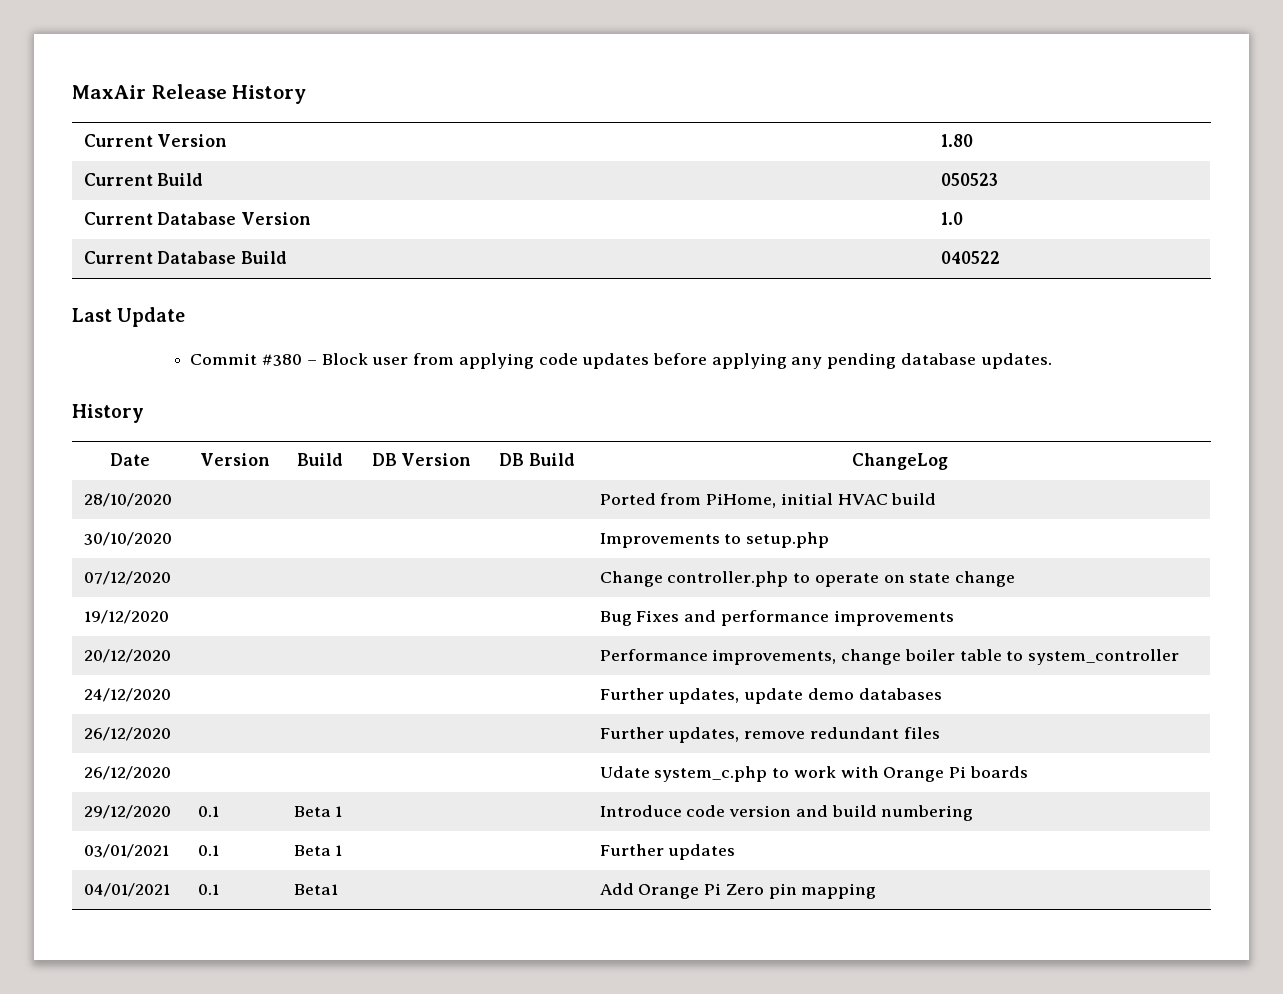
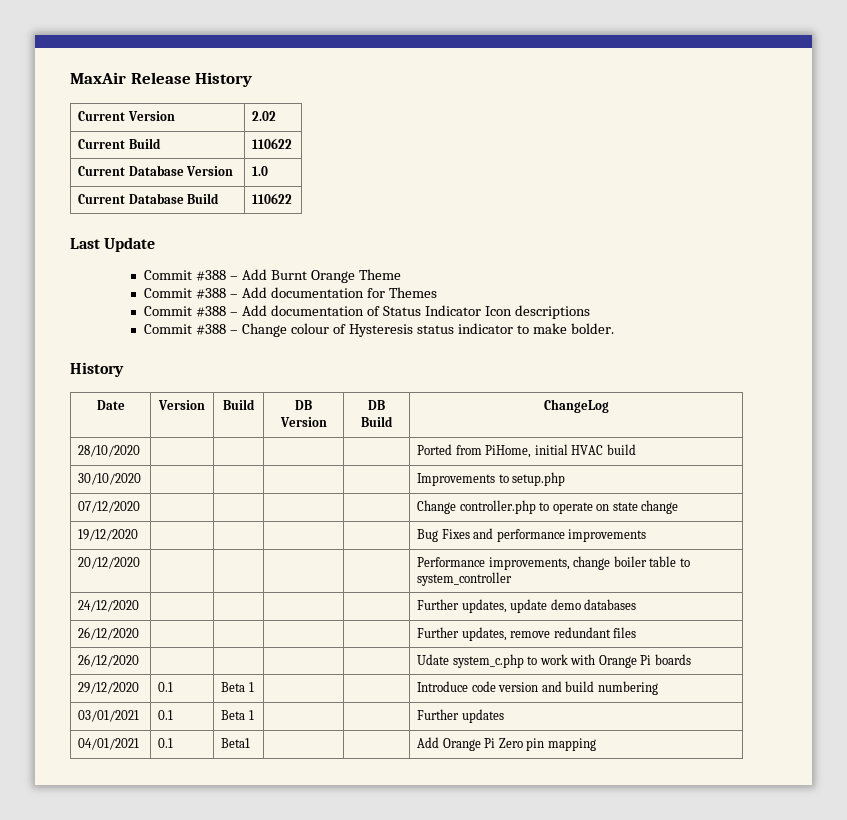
- Current Version | 1.80
+ Current Version | 2.02
- Current Build | 050523
+ Current Build | 110622
- Current Database Build | 040522
+ Current Database Build | 110622
- Commit #380 – Block user from applying code updates before applying any pending database updates.
+ Commit #388 – Add Burnt Orange Theme
+ Commit #388 – Add documentation for Themes
+ Commit #388 – Add documentation of Status Indicator Icon descriptions
+ Commit #388 – Change colour of Hysteresis status indicator to make bolder.

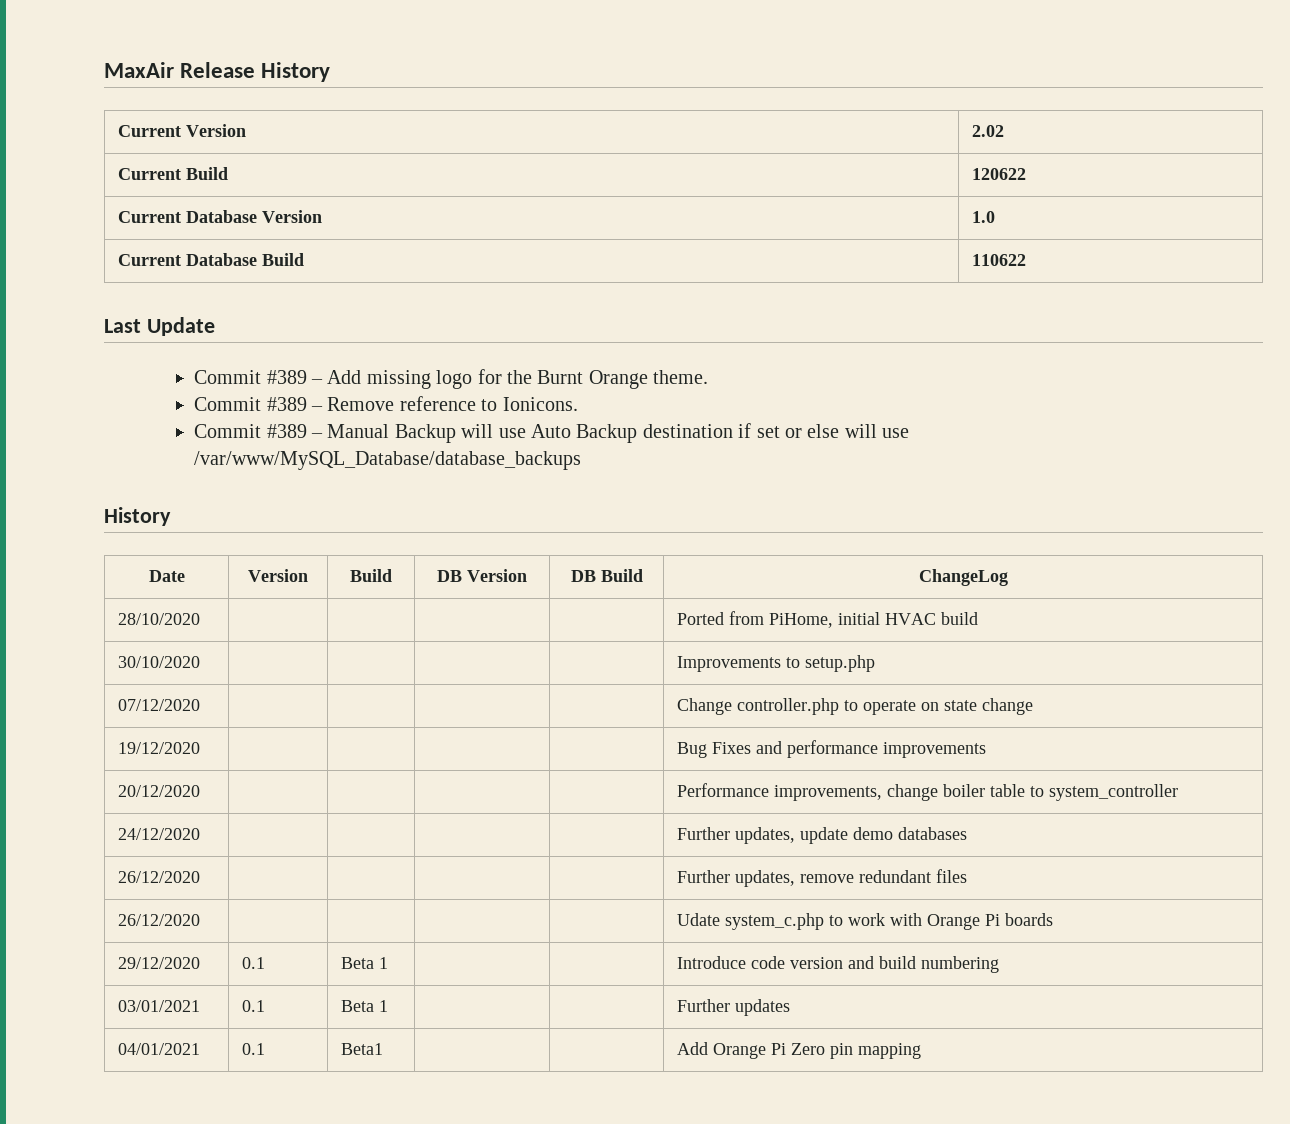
- Current Build | 110622
+ Current Build | 120622
- Commit #388 – Add Burnt Orange Theme
- Commit #388 – Add documentation for Themes
- Commit #388 – Add documentation of Status Indicator Icon descriptions
- Commit #388 – Change colour of Hysteresis status indicator to make bolder.
+ Commit #389 – Add missing logo for the Burnt Orange theme.
+ Commit #389 – Remove reference to Ionicons.
+ Commit #389 – Manual Backup will use Auto Backup destination if set or else will use /var/www/MySQL_Database/database_backups

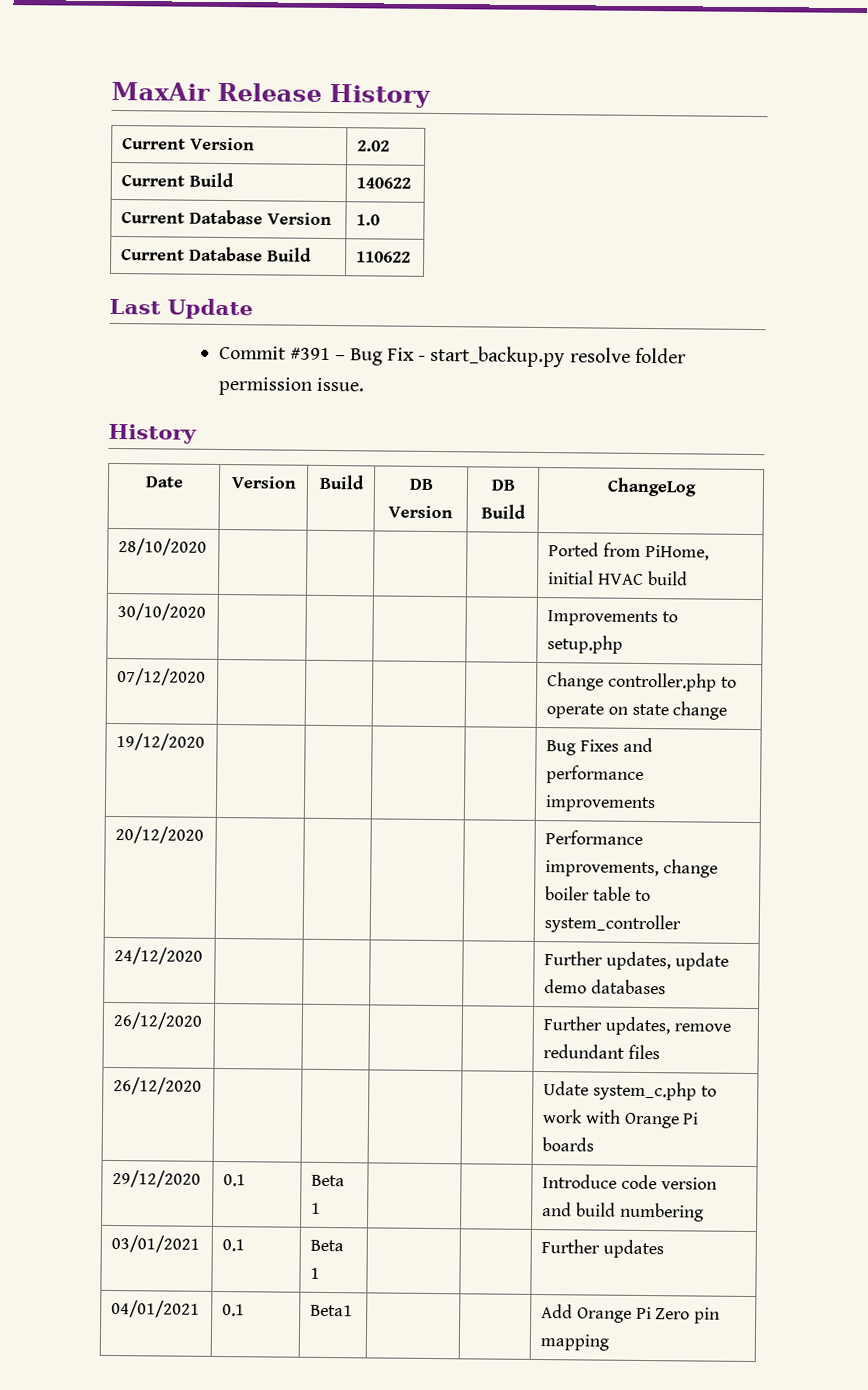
- Current Build | 120622
+ Current Build | 140622
- Commit #389 – Add missing logo for the Burnt Orange theme.
- Commit #389 – Remove reference to Ionicons.
- Commit #389 – Manual Backup will use Auto Backup destination if set or else will use /var/www/MySQL_Database/database_backups
+ Commit #391 – Bug Fix - start_backup.py resolve folder permission issue.

